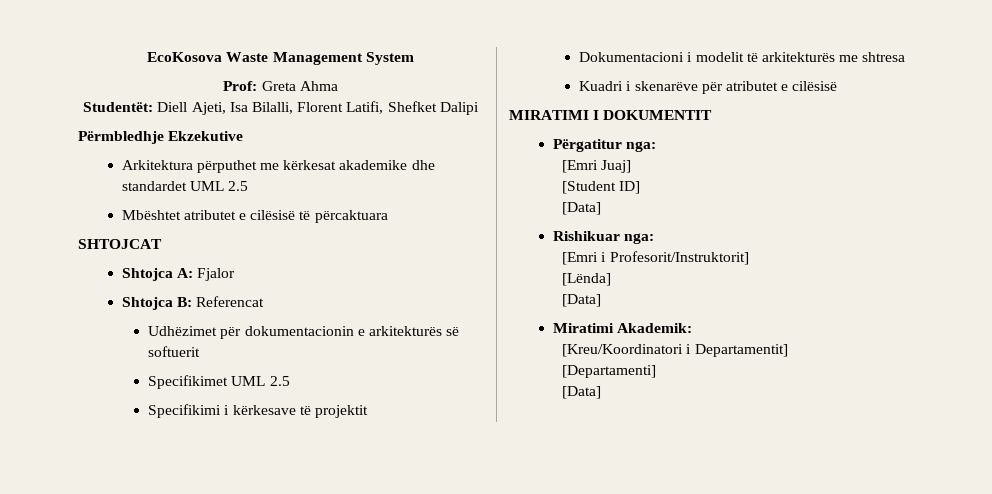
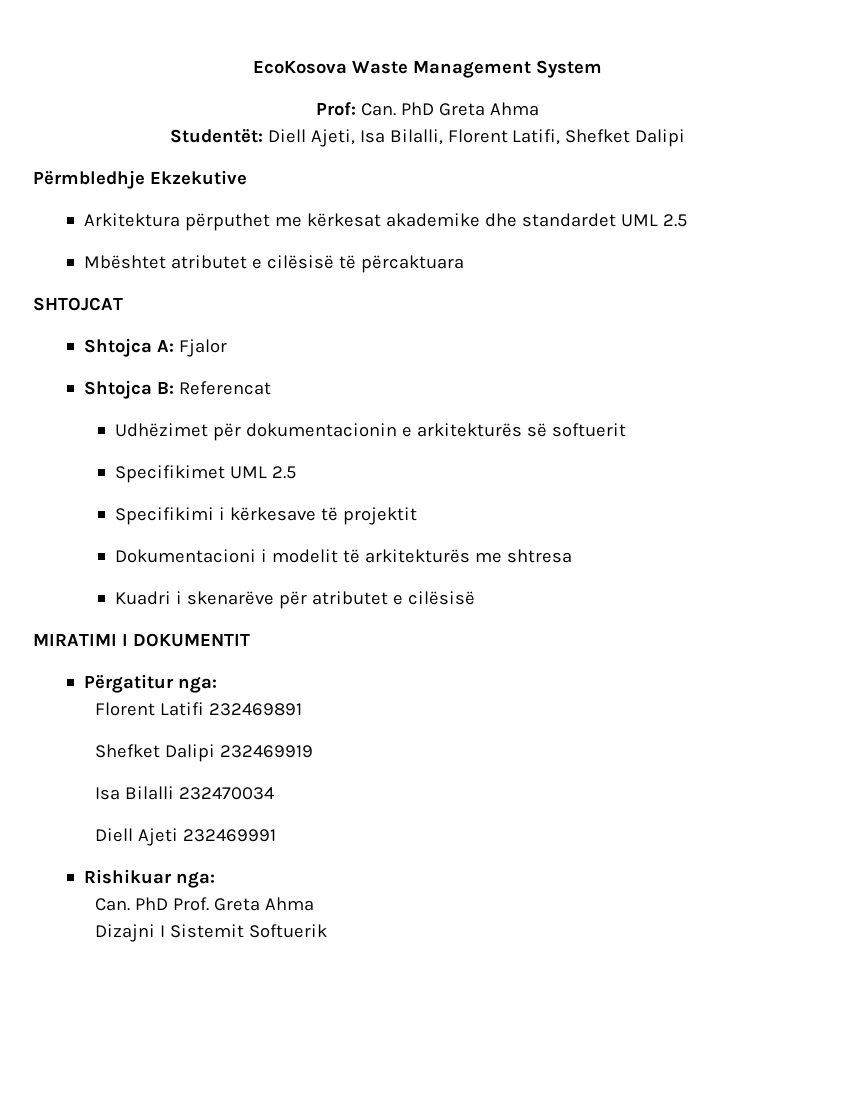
- Prof: Greta Ahma
+ Prof: Can. PhD Greta Ahma
- [Emri Juaj]
- [Student ID]
- [Data]
+ Florent Latifi 232469891
+ Shefket Dalipi 232469919
+ Isa Bilalli 232470034
+ Diell Ajeti 232469991
  Rishikuar nga:
- [Emri i Profesorit/Instruktorit]
- [Lënda]
- [Data]
- Miratimi Akademik:
- [Kreu/Koordinatori i Departamentit]
- [Departamenti]
- [Data]
+ Can. PhD Prof. Greta Ahma
+ Dizajni I Sistemit Softuerik

